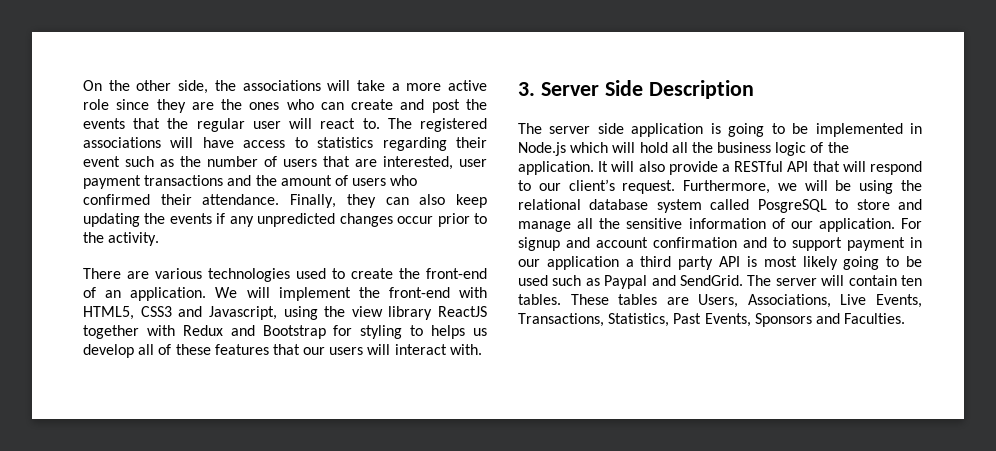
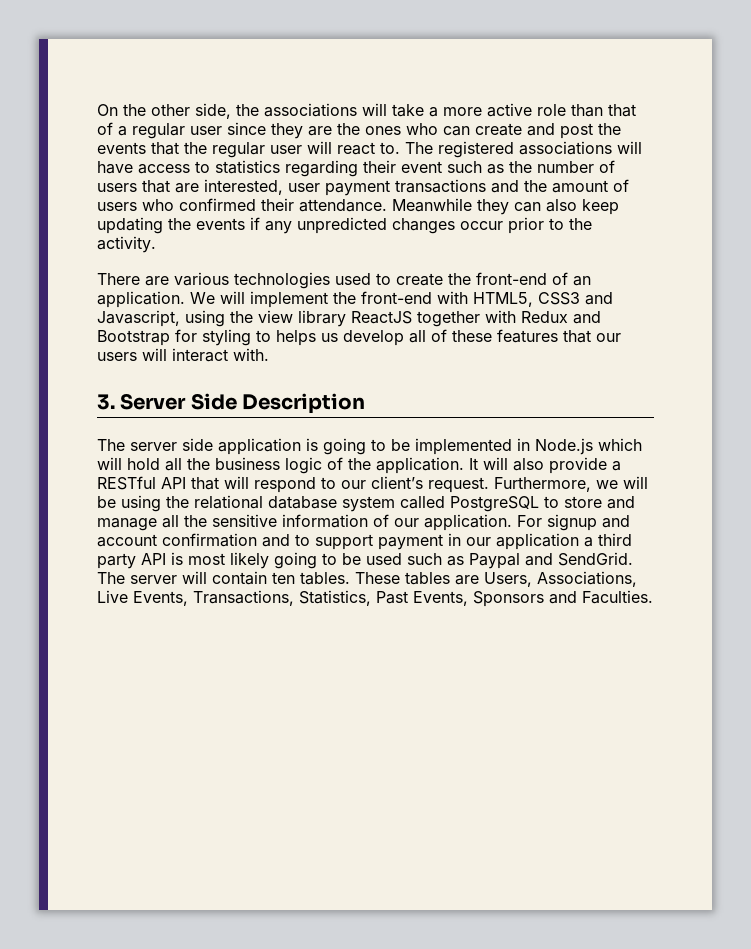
- On the other side, the associations will take a more active role since they are the ones who can create and post the events that the regular user will react to.
+ On the other side, the associations will take a more active role than that of a regular user since they are the ones who can create and post the events that the regular user will react to.
- Finally, they can also keep updating the events if any unpredicted changes occur prior to the activity.
+ Meanwhile they can also keep updating the events if any unpredicted changes occur prior to the activity.
- Furthermore, we will be using the relational database system called PosgreSQL to store and manage all the sensitive information of our application.
+ Furthermore, we will be using the relational database system called PostgreSQL to store and manage all the sensitive information of our application.

